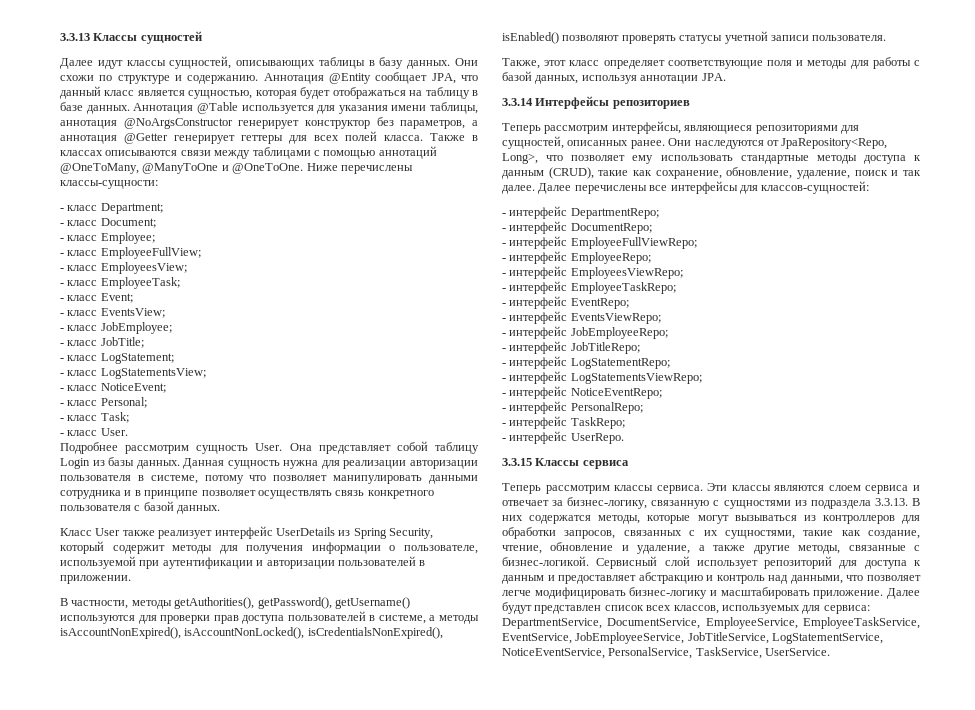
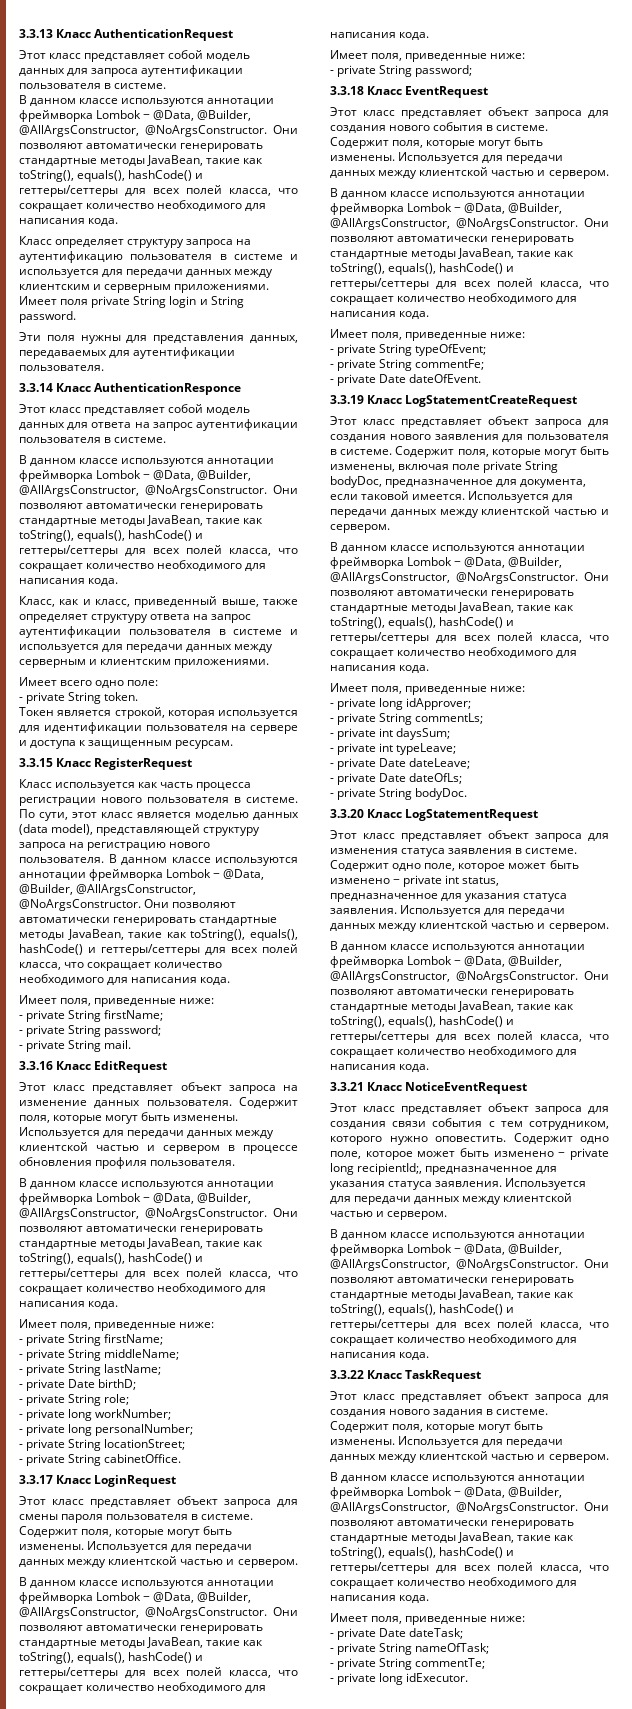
- 3.3.13 Классы сущностей
- Далее идут классы сущностей, описывающих таблицы в базу данных. Они схожи по структуре и содержанию. Аннотация @Entity сообщает JPA, что данный класс является сущностью, которая будет отображаться на таблицу в базе данных. Аннотация @Table используется для указания имени таблицы, аннотация @NoArgsConstructor генерирует конструктор без параметров, а аннотация @Getter генерирует геттеры для всех полей класса. Также в классах описываются связи между таблицами с помощью аннотаций @OneToMany, @ManyToOne и @OneToOne. Ниже перечислены классы-сущности:
- - класс Department;
- - класс Document;
- - класс Employee;
- - класс EmployeeFullView;
- - класс EmployeesView;
- - класс EmployeeTask;
- - класс Event;
- - класс EventsView;
- - класс JobEmployee;
- - класс JobTitle;
- - класс LogStatement;
- - класс LogStatementsView;
- - класс NoticeEvent;
- - класс Personal;
- - класс Task;
- - класс User.
- Подробнее рассмотрим сущность User. Она представляет собой таблицу Login из базы данных. Данная сущность нужна для реализации авторизации пользователя в системе, потому что позволяет манипулировать данными сотрудника и в принципе позволяет осуществлять связь конкретного пользователя с базой данных.
- Класс User также реализует интерфейс UserDetails из Spring Security, который содержит методы для получения информации о пользователе, используемой при аутентификации и авторизации пользователей в приложении.
- В частности, методы getAuthorities(), getPassword(), getUsername() используются для проверки прав доступа пользователей в системе, а методы isAccountNonExpired(), isAccountNonLocked(), isCredentialsNonExpired(), isEnabled() позволяют проверять статусы учетной записи пользователя.
- Также, этот класс определяет соответствующие поля и методы для работы с базой данных, используя аннотации JPA.
- 3.3.14 Интерфейсы репозиториев
- Теперь рассмотрим интерфейсы, являющиеся репозиториями для сущностей, описанных ранее. Они наследуются от JpaRepository<Repo, Long>, что позволяет ему использовать стандартные методы доступа к данным (CRUD), такие как сохранение, обновление, удаление, поиск и так далее. Далее перечислены все интерфейсы для классов-сущностей:
- - интерфейс DepartmentRepo;
- - интерфейс DocumentRepo;
- - интерфейс EmployeeFullViewRepo;
- - интерфейс EmployeeRepo;
- - интерфейс EmployeesViewRepo;
- - интерфейс EmployeeTaskRepo;
- - интерфейс EventRepo;
- - интерфейс EventsViewRepo;
- - интерфейс JobEmployeeRepo;
- - интерфейс JobTitleRepo;
- - интерфейс LogStatementRepo;
- - интерфейс LogStatementsViewRepo;
- - интерфейс NoticeEventRepo;
- - интерфейс PersonalRepo;
- - интерфейс TaskRepo;
- - интерфейс UserRepo.
- 3.3.15 Классы сервиса
- Теперь рассмотрим классы сервиса. Эти классы являются слоем сервиса и отвечает за бизнес-логику, связанную с сущностями из подраздела 3.3.13. В них содержатся методы, которые могут вызываться из контроллеров для обработки запросов, связанных с их сущностями, такие как создание, чтение, обновление и удаление, а также другие методы, связанные с бизнес-логикой. Сервисный слой использует репозиторий для доступа к данным и предоставляет абстракцию и контроль над данными, что позволяет легче модифицировать бизнес-логику и масштабировать приложение. Далее будут представлен список всех классов, используемых для сервиса: DepartmentService, DocumentService, EmployeeService, EmployeeTaskService, EventService, JobEmployeeService, JobTitleService, LogStatementService, NoticeEventService, PersonalService, TaskService, UserService.
+ 3.3.13 Класс AuthenticationRequest
+ Этот класс представляет собой модель данных для запроса аутентификации пользователя в системе.
+ В данном классе используются аннотации фреймворка Lombok − @Data, @Builder, @AllArgsConstructor, @NoArgsConstructor. Они позволяют автоматически генерировать стандартные методы JavaBean, такие как toString(), equals(), hashCode() и геттеры/сеттеры для всех полей класса, что сокращает количество необходимого для написания кода.
+ Класс определяет структуру запроса на аутентификацию пользователя в системе и используется для передачи данных между клиентским и серверным приложениями. Имеет поля private String login и String password.
+ Эти поля нужны для представления данных, передаваемых для аутентификации пользователя.
+ 3.3.14 Класс AuthenticationResponce
+ Этот класс представляет собой модель данных для ответа на запрос аутентификации пользователя в системе.
+ В данном классе используются аннотации фреймворка Lombok − @Data, @Builder, @AllArgsConstructor, @NoArgsConstructor. Они позволяют автоматически генерировать стандартные методы JavaBean, такие как toString(), equals(), hashCode() и геттеры/сеттеры для всех полей класса, что сокращает количество необходимого для написания кода.
+ Класс, как и класс, приведенный выше, также определяет структуру ответа на запрос аутентификации пользователя в системе и используется для передачи данных между серверным и клиентским приложениями.
+ Имеет всего одно поле:
+ - private String token.
+ Токен является строкой, которая используется для идентификации пользователя на сервере и доступа к защищенным ресурсам.
+ 3.3.15 Класс RegisterRequest
+ Класс используется как часть процесса регистрации нового пользователя в системе. По сути, этот класс является моделью данных (data model), представляющей структуру запроса на регистрацию нового пользователя. В данном классе используются аннотации фреймворка Lombok − @Data, @Builder, @AllArgsConstructor, @NoArgsConstructor. Они позволяют автоматически генерировать стандартные методы JavaBean, такие как toString(), equals(), hashCode() и геттеры/сеттеры для всех полей класса, что сокращает количество необходимого для написания кода.
+ Имеет поля, приведенные ниже:
+ - private String firstName;
+ - private String password;
+ - private String mail.
+ 3.3.16 Класс EditRequest
+ Этот класс представляет объект запроса на изменение данных пользователя. Содержит поля, которые могут быть изменены. Используется для передачи данных между клиентской частью и сервером в процессе обновления профиля пользователя.
+ В данном классе используются аннотации фреймворка Lombok − @Data, @Builder, @AllArgsConstructor, @NoArgsConstructor. Они позволяют автоматически генерировать стандартные методы JavaBean, такие как toString(), equals(), hashCode() и геттеры/сеттеры для всех полей класса, что сокращает количество необходимого для написания кода.
+ Имеет поля, приведенные ниже:
+ - private String firstName;
+ - private String middleName;
+ - private String lastName;
+ - private Date birthD;
+ - private String role;
+ - private long workNumber;
+ - private long personalNumber;
+ - private String locationStreet;
+ - private String cabinetOffice.
+ 3.3.17 Класс LoginRequest
+ Этот класс представляет объект запроса для смены пароля пользователя в системе. Содержит поля, которые могут быть изменены. Используется для передачи данных между клиентской частью и сервером.
+ В данном классе используются аннотации фреймворка Lombok − @Data, @Builder, @AllArgsConstructor, @NoArgsConstructor. Они позволяют автоматически генерировать стандартные методы JavaBean, такие как toString(), equals(), hashCode() и геттеры/сеттеры для всех полей класса, что сокращает количество необходимого для написания кода.
+ Имеет поля, приведенные ниже:
+ - private String password;
+ 3.3.18 Класс EventRequest
+ Этот класс представляет объект запроса для создания нового события в системе. Содержит поля, которые могут быть изменены. Используется для передачи данных между клиентской частью и сервером.
+ В данном классе используются аннотации фреймворка Lombok − @Data, @Builder, @AllArgsConstructor, @NoArgsConstructor. Они позволяют автоматически генерировать стандартные методы JavaBean, такие как toString(), equals(), hashCode() и геттеры/сеттеры для всех полей класса, что сокращает количество необходимого для написания кода.
+ Имеет поля, приведенные ниже:
+ - private String typeOfEvent;
+ - private String commentFe;
+ - private Date dateOfEvent.
+ 3.3.19 Класс LogStatementCreateRequest
+ Этот класс представляет объект запроса для создания нового заявления для пользователя в системе. Содержит поля, которые могут быть изменены, включая поле private String bodyDoc, предназначенное для документа, если таковой имеется. Используется для передачи данных между клиентской частью и сервером.
+ В данном классе используются аннотации фреймворка Lombok − @Data, @Builder, @AllArgsConstructor, @NoArgsConstructor. Они позволяют автоматически генерировать стандартные методы JavaBean, такие как toString(), equals(), hashCode() и геттеры/сеттеры для всех полей класса, что сокращает количество необходимого для написания кода.
+ Имеет поля, приведенные ниже:
+ - private long idApprover;
+ - private String commentLs;
+ - private int daysSum;
+ - private int typeLeave;
+ - private Date dateLeave;
+ - private Date dateOfLs;
+ - private String bodyDoc.
+ 3.3.20 Класс LogStatementRequest
+ Этот класс представляет объект запроса для изменения статуса заявления в системе. Содержит одно поле, которое может быть изменено − private int status, предназначенное для указания статуса заявления. Используется для передачи данных между клиентской частью и сервером.
+ В данном классе используются аннотации фреймворка Lombok − @Data, @Builder, @AllArgsConstructor, @NoArgsConstructor. Они позволяют автоматически генерировать стандартные методы JavaBean, такие как toString(), equals(), hashCode() и геттеры/сеттеры для всех полей класса, что сокращает количество необходимого для написания кода.
+ 3.3.21 Класс NoticeEventRequest
+ Этот класс представляет объект запроса для создания связи события с тем сотрудником, которого нужно оповестить. Содержит одно поле, которое может быть изменено − private long recipientId;, предназначенное для указания статуса заявления. Используется для передачи данных между клиентской частью и сервером.
+ В данном классе используются аннотации фреймворка Lombok − @Data, @Builder, @AllArgsConstructor, @NoArgsConstructor. Они позволяют автоматически генерировать стандартные методы JavaBean, такие как toString(), equals(), hashCode() и геттеры/сеттеры для всех полей класса, что сокращает количество необходимого для написания кода.
+ 3.3.22 Класс TaskRequest
+ Этот класс представляет объект запроса для создания нового задания в системе. Содержит поля, которые могут быть изменены. Используется для передачи данных между клиентской частью и сервером.
+ В данном классе используются аннотации фреймворка Lombok − @Data, @Builder, @AllArgsConstructor, @NoArgsConstructor. Они позволяют автоматически генерировать стандартные методы JavaBean, такие как toString(), equals(), hashCode() и геттеры/сеттеры для всех полей класса, что сокращает количество необходимого для написания кода.
+ Имеет поля, приведенные ниже:
+ - private Date dateTask;
+ - private String nameOfTask;
+ - private String commentTe;
+ - private long idExecutor.

